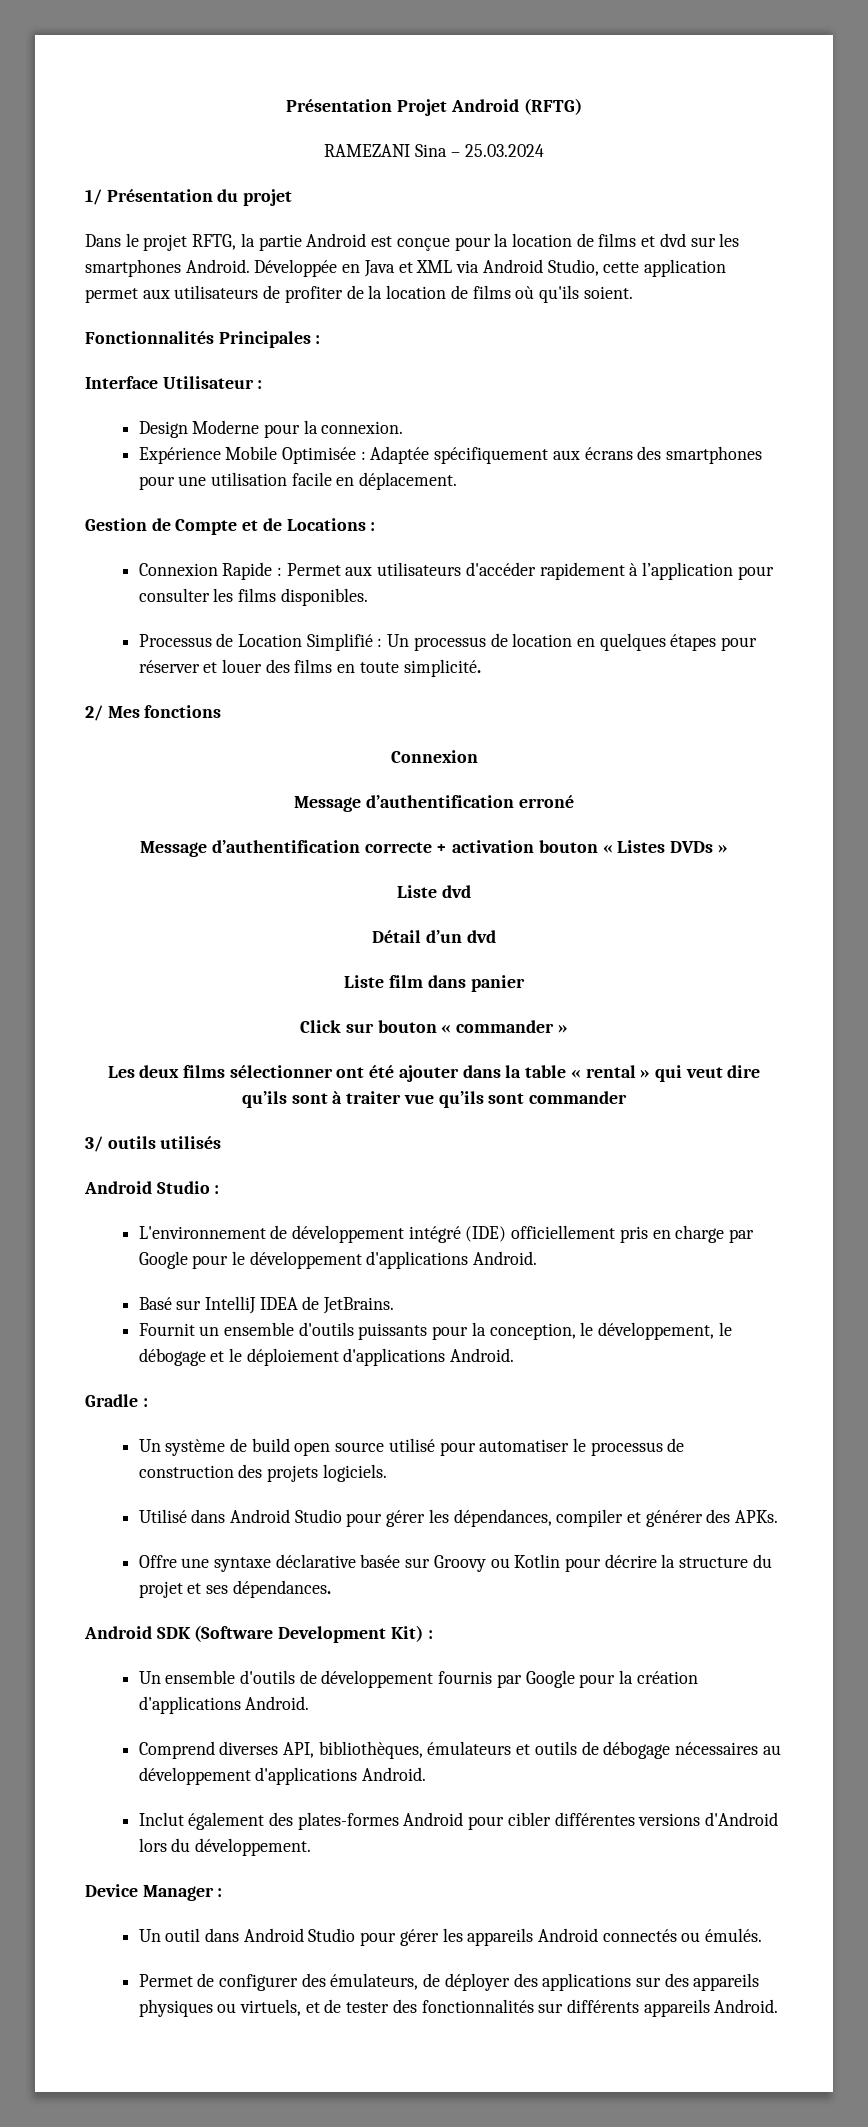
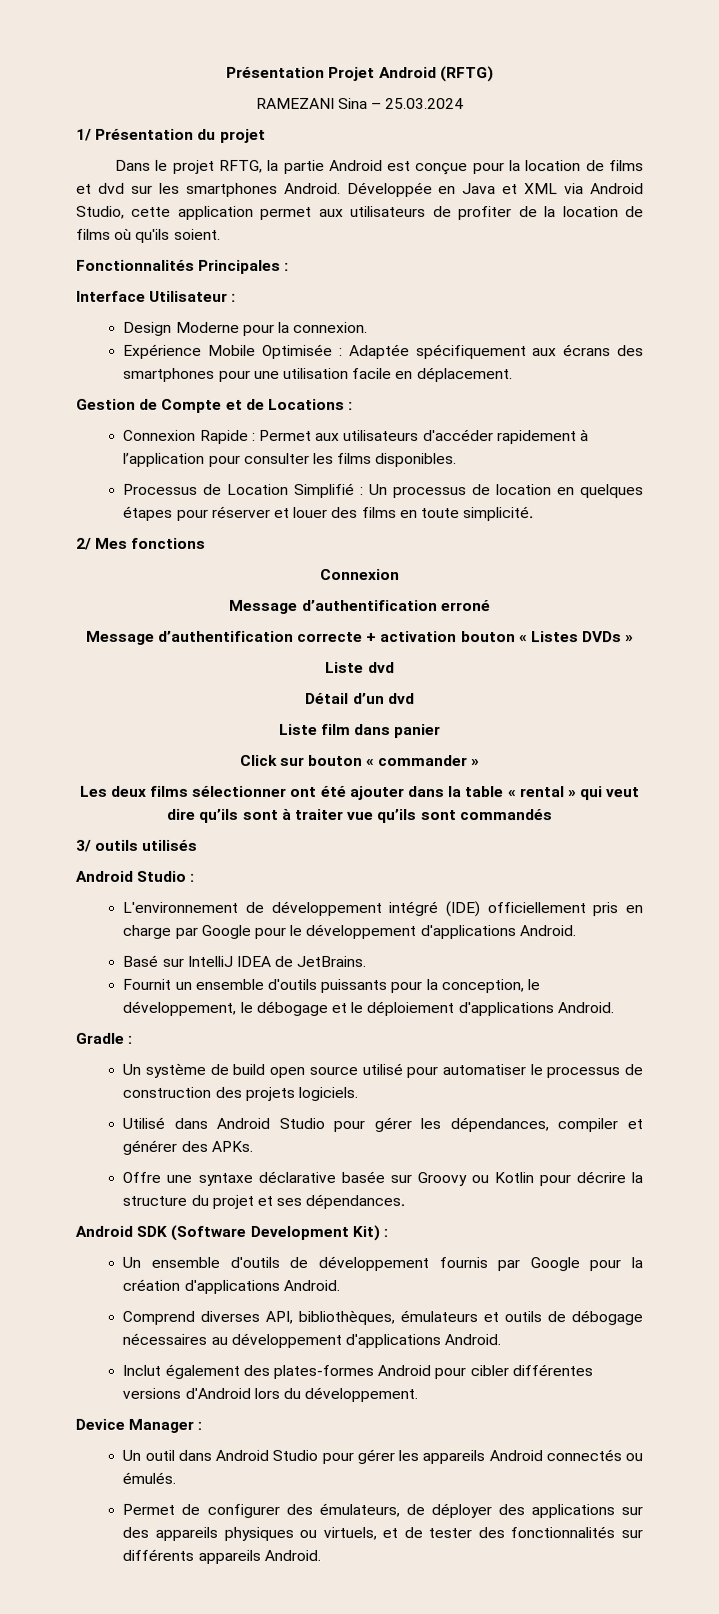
- Les deux films sélectionner ont été ajouter dans la table « rental » qui veut dire qu’ils sont à traiter vue qu’ils sont commander
+ Les deux films sélectionner ont été ajouter dans la table « rental » qui veut dire qu’ils sont à traiter vue qu’ils sont commandés

